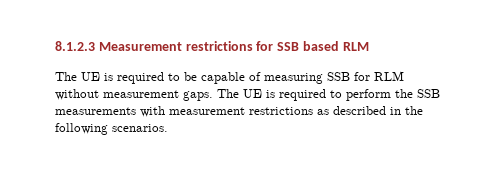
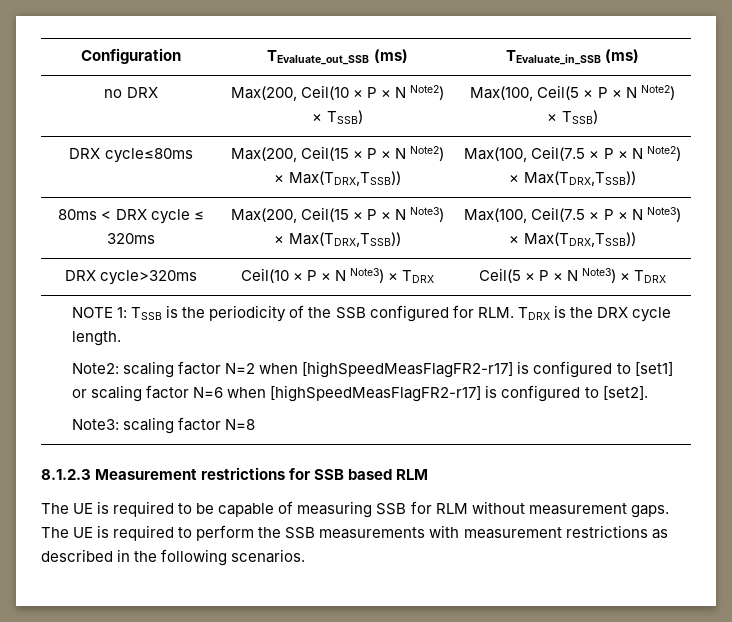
+ Configuration | TEvaluate_out_SSB (ms) | TEvaluate_in_SSB (ms)
+ no DRX | Max(200, Ceil(10 × P × N Note2) × TSSB) | Max(100, Ceil(5 × P × N Note2) × TSSB)
+ DRX cycle≤80ms | Max(200, Ceil(15 × P × N Note2) × Max(TDRX,TSSB)) | Max(100, Ceil(7.5 × P × N Note2) × Max(TDRX,TSSB))
+ 80ms < DRX cycle ≤ 320ms | Max(200, Ceil(15 × P × N Note3) × Max(TDRX,TSSB)) | Max(100, Ceil(7.5 × P × N Note3) × Max(TDRX,TSSB))
+ DRX cycle>320ms | Ceil(10 × P × N Note3) × TDRX | Ceil(5 × P × N Note3) × TDRX
+ NOTE 1: TSSB is the periodicity of the SSB configured for RLM. TDRX is the DRX cycle length.
+ Note2: scaling factor N=2 when [highSpeedMeasFlagFR2-r17] is configured to [set1] or scaling factor N=6 when [highSpeedMeasFlagFR2-r17] is configured to [set2].
+ Note3: scaling factor N=8

